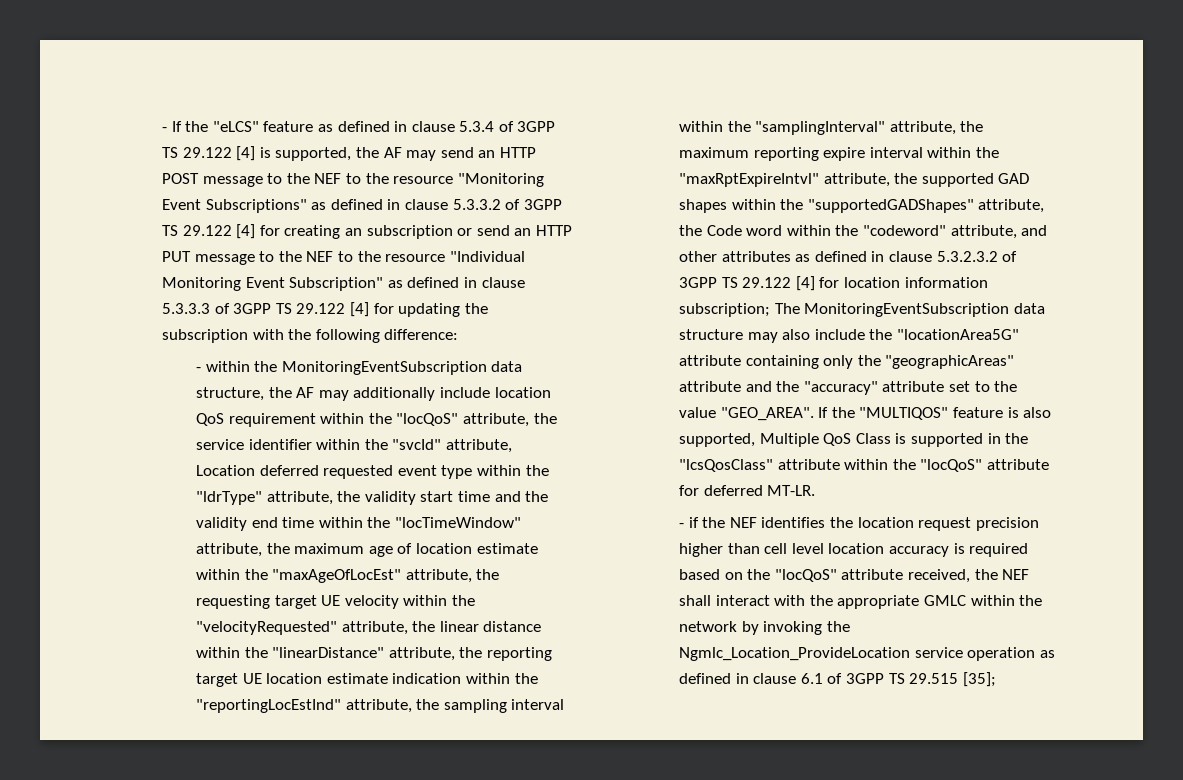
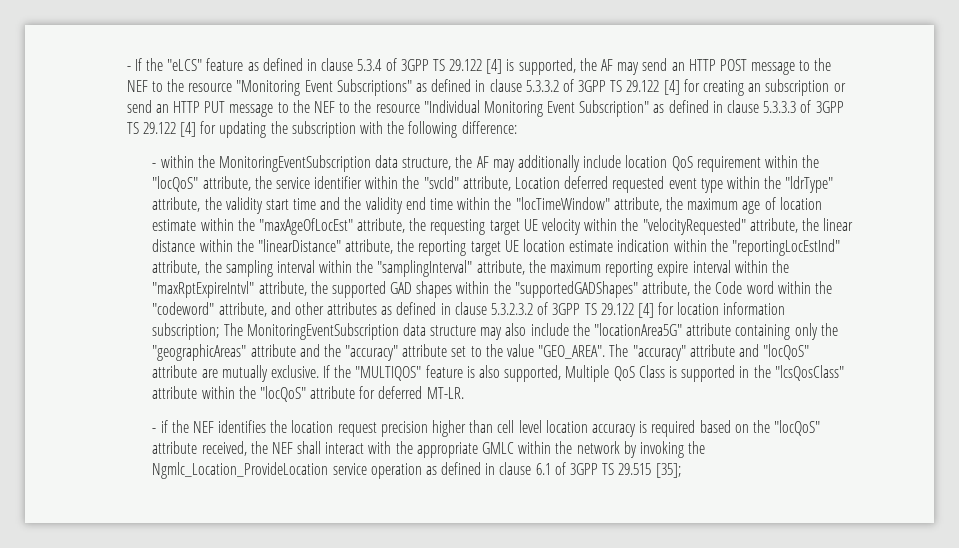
+ The "accuracy" attribute and "locQoS" attribute are mutually exclusive.

